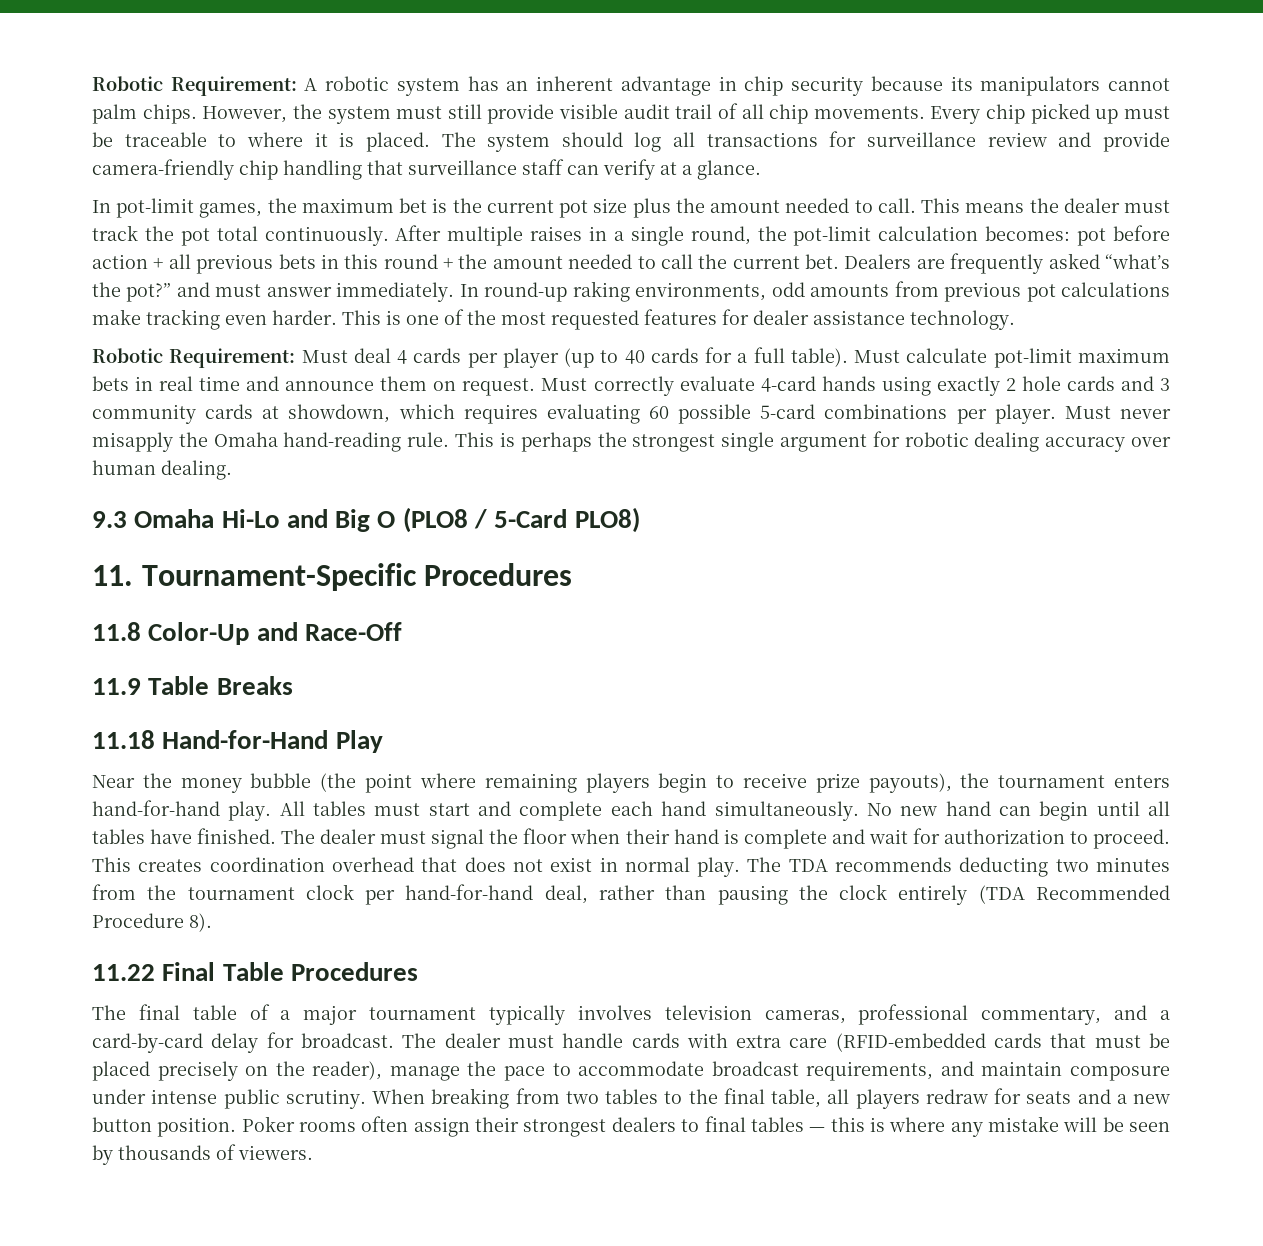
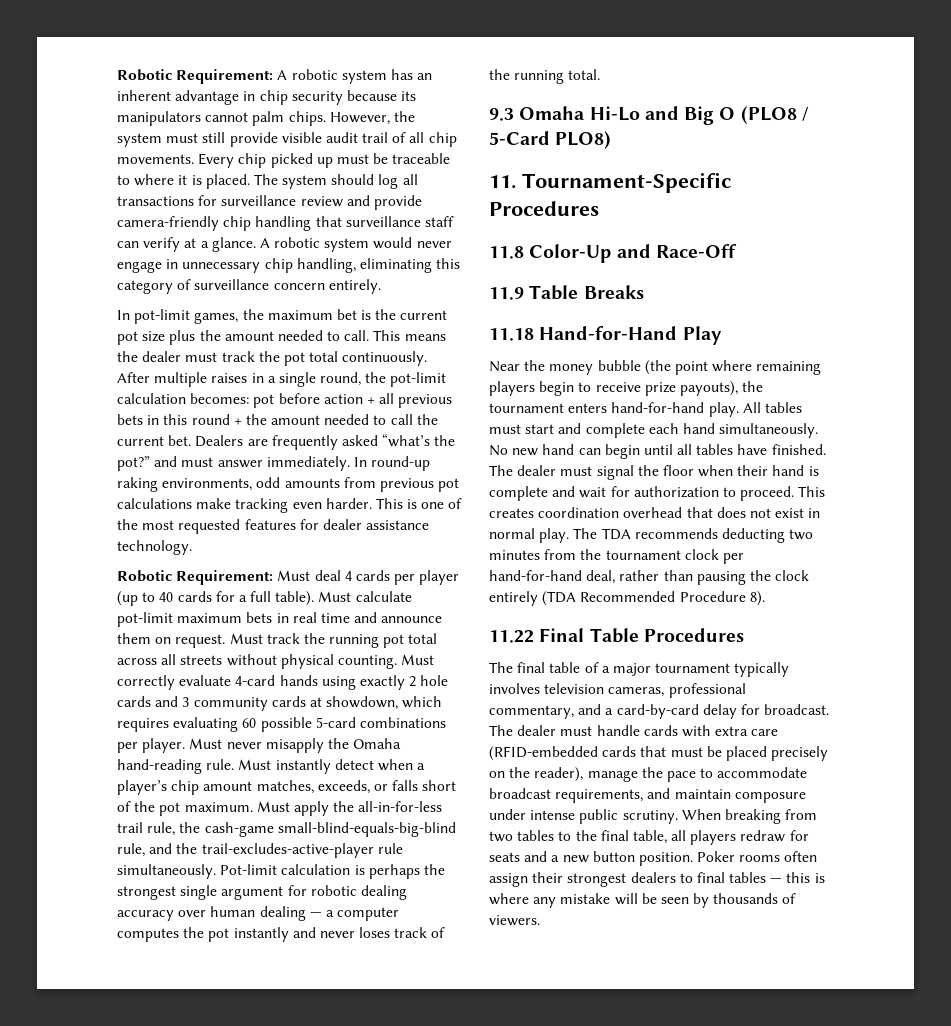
+ A robotic system would never engage in unnecessary chip handling, eliminating this category of surveillance concern entirely.
- Must correctly evaluate 4-card hands using exactly 2 hole cards and 3 community cards at showdown, which requires evaluating 60 possible 5-card combinations per player.
+ Must track the running pot total across all streets without physical counting. Must correctly evaluate 4-card hands using exactly 2 hole cards and 3 community cards at showdown, which requires evaluating 60 possible 5-card combinations per player.
- This is perhaps the strongest single argument for robotic dealing accuracy over human dealing.
+ Must instantly detect when a player’s chip amount matches, exceeds, or falls short of the pot maximum. Must apply the all-in-for-less trail rule, the cash-game small-blind-equals-big-blind rule, and the trail-excludes-active-player rule simultaneously. Pot-limit calculation is perhaps the strongest single argument for robotic dealing accuracy over human dealing — a computer computes the pot instantly and never loses track of the running total.

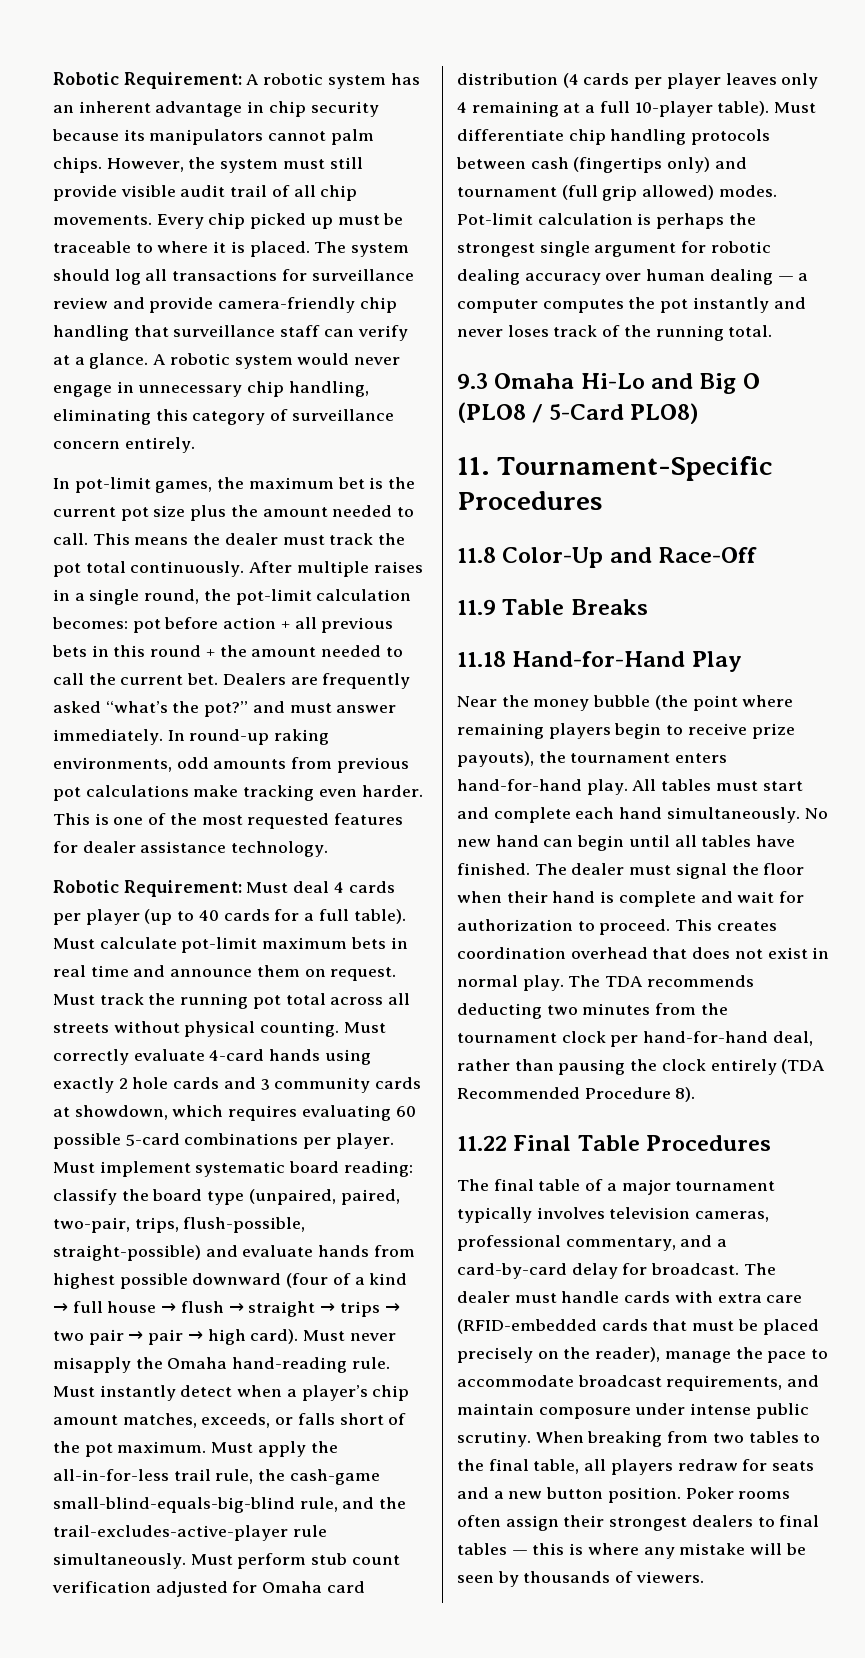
- Must never misapply the Omaha hand-reading rule.
+ Must implement systematic board reading: classify the board type (unpaired, paired, two-pair, trips, flush-possible, straight-possible) and evaluate hands from highest possible downward (four of a kind → full house → flush → straight → trips → two pair → pair → high card). Must never misapply the Omaha hand-reading rule.
+ Must perform stub count verification adjusted for Omaha card distribution (4 cards per player leaves only 4 remaining at a full 10-player table). Must differentiate chip handling protocols between cash (fingertips only) and tournament (full grip allowed) modes.

